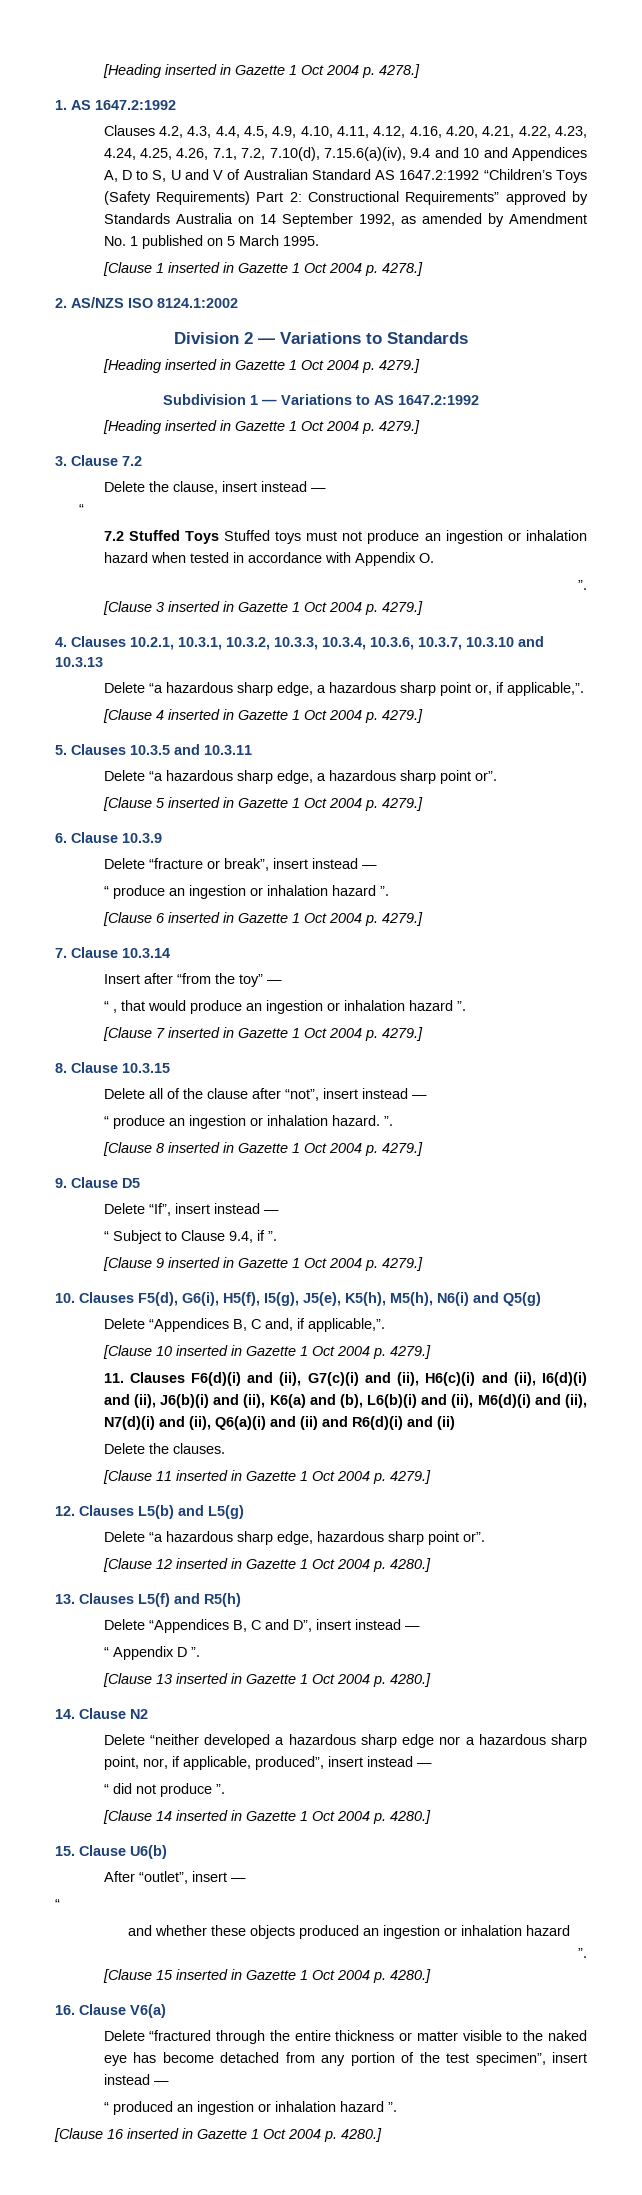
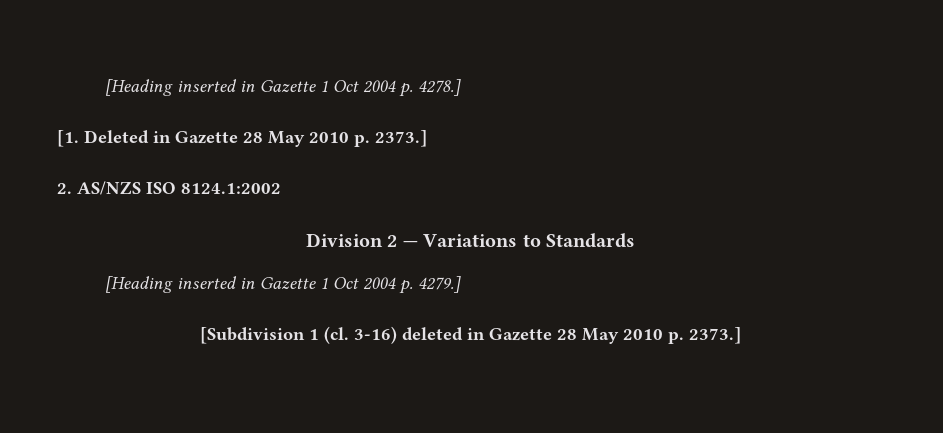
- 1. AS 1647.2:1992
- Clauses 4.2, 4.3, 4.4, 4.5, 4.9, 4.10, 4.11, 4.12, 4.16, 4.20, 4.21, 4.22, 4.23, 4.24, 4.25, 4.26, 7.1, 7.2, 7.10(d), 7.15.6(a)(iv), 9.4 and 10 and Appendices A, D to S, U and V of Australian Standard AS 1647.2:1992 “Children’s Toys (Safety Requirements) Part 2: Constructional Requirements” approved by Standards Australia on 14 September 1992, as amended by Amendment No. 1 published on 5 March 1995.
- [Clause 1 inserted in Gazette 1 Oct 2004 p. 4278.]
+ [1. Deleted in Gazette 28 May 2010 p. 2373.]
- Subdivision 1 — Variations to AS 1647.2:1992
- [Heading inserted in Gazette 1 Oct 2004 p. 4279.]
- 3. Clause 7.2
- Delete the clause, insert instead —
- “
- 7.2 Stuffed Toys Stuffed toys must not produce an ingestion or inhalation hazard when tested in accordance with Appendix O.
- ”.
- [Clause 3 inserted in Gazette 1 Oct 2004 p. 4279.]
- 4. Clauses 10.2.1, 10.3.1, 10.3.2, 10.3.3, 10.3.4, 10.3.6, 10.3.7, 10.3.10 and 10.3.13
- Delete “a hazardous sharp edge, a hazardous sharp point or, if applicable,”.
- [Clause 4 inserted in Gazette 1 Oct 2004 p. 4279.]
- 5. Clauses 10.3.5 and 10.3.11
- Delete “a hazardous sharp edge, a hazardous sharp point or”.
- [Clause 5 inserted in Gazette 1 Oct 2004 p. 4279.]
- 6. Clause 10.3.9
- Delete “fracture or break”, insert instead —
- “ produce an ingestion or inhalation hazard ”.
- [Clause 6 inserted in Gazette 1 Oct 2004 p. 4279.]
- 7. Clause 10.3.14
- Insert after “from the toy” —
- “ , that would produce an ingestion or inhalation hazard ”.
- [Clause 7 inserted in Gazette 1 Oct 2004 p. 4279.]
- 8. Clause 10.3.15
- Delete all of the clause after “not”, insert instead —
- “ produce an ingestion or inhalation hazard. ”.
- [Clause 8 inserted in Gazette 1 Oct 2004 p. 4279.]
- 9. Clause D5
- Delete “If”, insert instead —
- “ Subject to Clause 9.4, if ”.
- [Clause 9 inserted in Gazette 1 Oct 2004 p. 4279.]
- 10. Clauses F5(d), G6(i), H5(f), I5(g), J5(e), K5(h), M5(h), N6(i) and Q5(g)
- Delete “Appendices B, C and, if applicable,”.
- [Clause 10 inserted in Gazette 1 Oct 2004 p. 4279.]
- 11. Clauses F6(d)(i) and (ii), G7(c)(i) and (ii), H6(c)(i) and (ii), I6(d)(i) and (ii), J6(b)(i) and (ii), K6(a) and (b), L6(b)(i) and (ii), M6(d)(i) and (ii), N7(d)(i) and (ii), Q6(a)(i) and (ii) and R6(d)(i) and (ii)
- Delete the clauses.
- [Clause 11 inserted in Gazette 1 Oct 2004 p. 4279.]
- 12. Clauses L5(b) and L5(g)
- Delete “a hazardous sharp edge, hazardous sharp point or”.
- [Clause 12 inserted in Gazette 1 Oct 2004 p. 4280.]
- 13. Clauses L5(f) and R5(h)
- Delete “Appendices B, C and D”, insert instead —
- “ Appendix D ”.
- [Clause 13 inserted in Gazette 1 Oct 2004 p. 4280.]
- 14. Clause N2
- Delete “neither developed a hazardous sharp edge nor a hazardous sharp point, nor, if applicable, produced”, insert instead —
- “ did not produce ”.
- [Clause 14 inserted in Gazette 1 Oct 2004 p. 4280.]
- 15. Clause U6(b)
- After “outlet”, insert —
- “
- and whether these objects produced an ingestion or inhalation hazard
- ”.
- [Clause 15 inserted in Gazette 1 Oct 2004 p. 4280.]
- 16. Clause V6(a)
- Delete “fractured through the entire thickness or matter visible to the naked eye has become detached from any portion of the test specimen”, insert instead —
- “ produced an ingestion or inhalation hazard ”.
- [Clause 16 inserted in Gazette 1 Oct 2004 p. 4280.]
+ [Subdivision 1 (cl. 3-16) deleted in Gazette 28 May 2010 p. 2373.]

